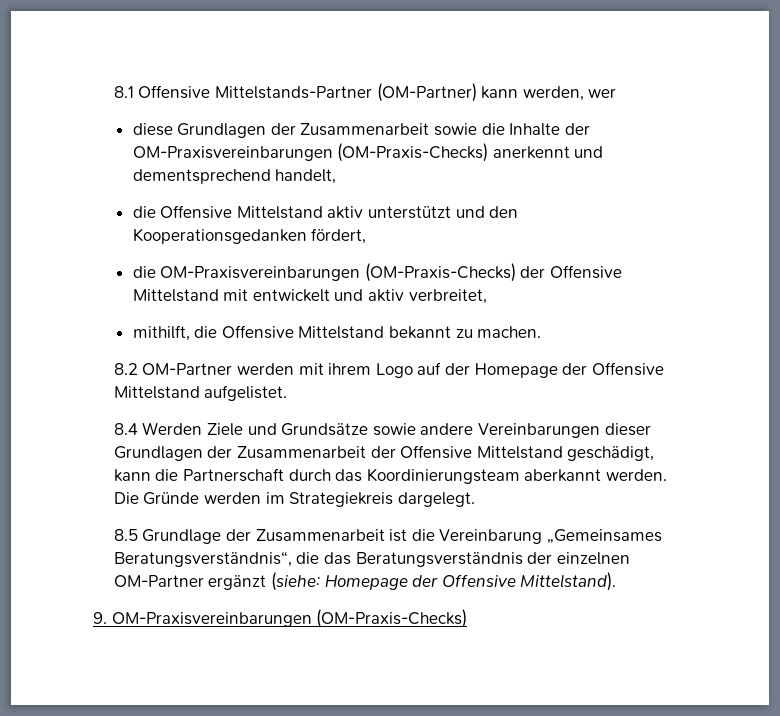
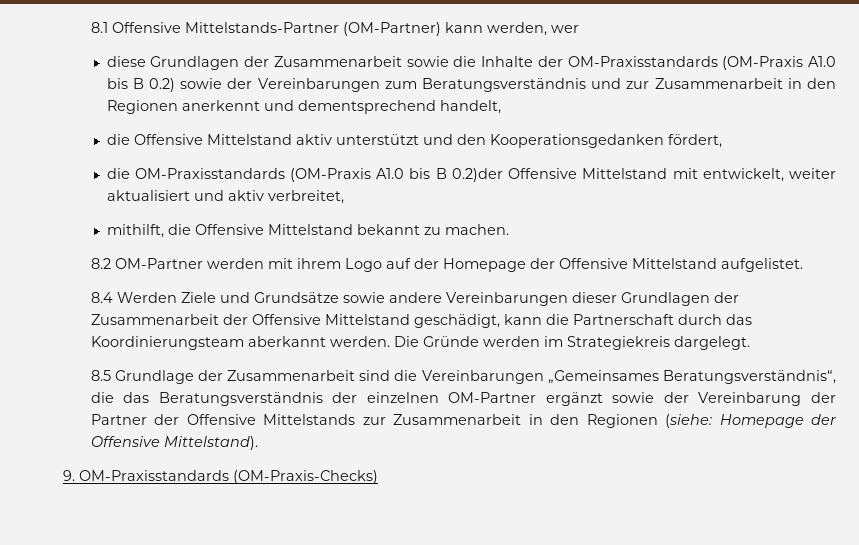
- diese Grundlagen der Zusammenarbeit sowie die Inhalte der OM-Praxisvereinbarungen (OM-Praxis-Checks) anerkennt und dementsprechend handelt,
+ diese Grundlagen der Zusammenarbeit sowie die Inhalte der OM-Praxisstandards (OM-Praxis A1.0 bis B 0.2) sowie der Vereinbarungen zum Beratungsverständnis und zur Zusammenarbeit in den Regionen anerkennt und dementsprechend handelt,
- die OM-Praxisvereinbarungen (OM-Praxis-Checks) der Offensive Mittelstand mit entwickelt und aktiv verbreitet,
+ die OM-Praxisstandards (OM-Praxis A1.0 bis B 0.2)der Offensive Mittelstand mit entwickelt, weiter aktualisiert und aktiv verbreitet,
- 8.5 Grundlage der Zusammenarbeit ist die Vereinbarung „Gemeinsames Beratungsverständnis“, die das Beratungsverständnis der einzelnen OM-Partner ergänzt (siehe: Homepage der Offensive Mittelstand).
+ 8.5 Grundlage der Zusammenarbeit sind die Vereinbarungen „Gemeinsames Beratungsverständnis“, die das Beratungsverständnis der einzelnen OM-Partner ergänzt sowie der Vereinbarung der Partner der Offensive Mittelstands zur Zusammenarbeit in den Regionen (siehe: Homepage der Offensive Mittelstand).
- 9. OM-Praxisvereinbarungen (OM-Praxis-Checks)
+ 9. OM-Praxisstandards (OM-Praxis-Checks)

